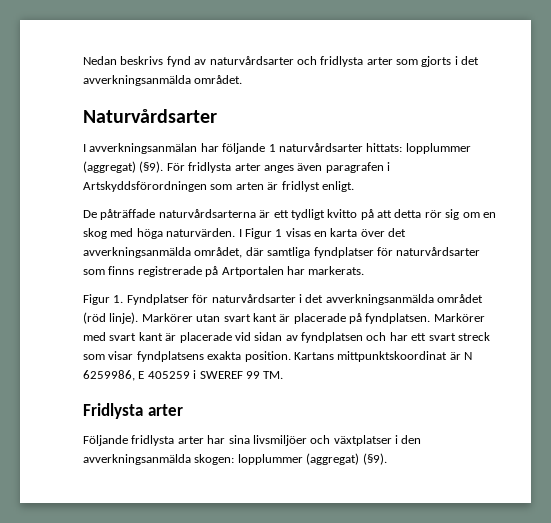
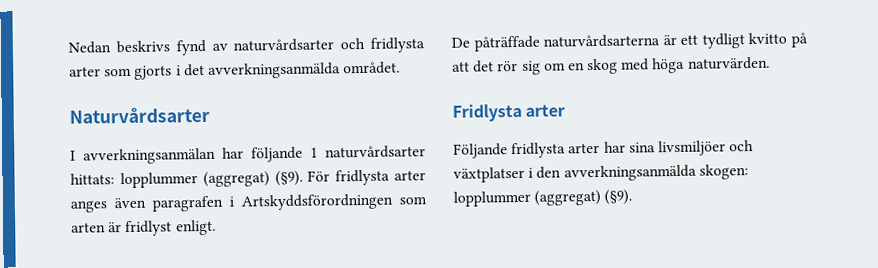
- De påträffade naturvårdsarterna är ett tydligt kvitto på att detta rör sig om en skog med höga naturvärden. I Figur 1 visas en karta över det avverkningsanmälda området, där samtliga fyndplatser för naturvårdsarter som finns registrerade på Artportalen har markerats.
- Figur 1. Fyndplatser för naturvårdsarter i det avverkningsanmälda området (röd linje). Markörer utan svart kant är placerade på fyndplatsen. Markörer med svart kant är placerade vid sidan av fyndplatsen och har ett svart streck som visar fyndplatsens exakta position. Kartans mittpunktskoordinat är N 6259986, E 405259 i SWEREF 99 TM.
+ De påträffade naturvårdsarterna är ett tydligt kvitto på att det rör sig om en skog med höga naturvärden.

